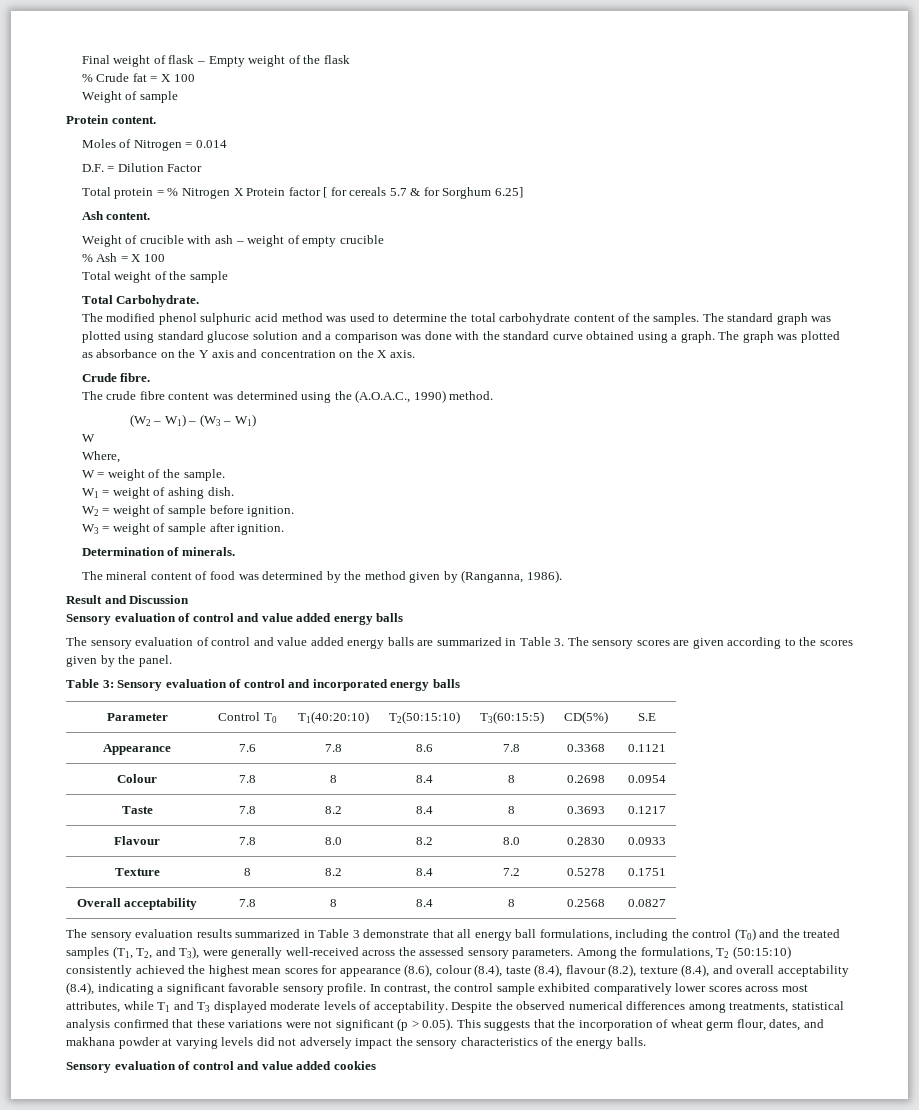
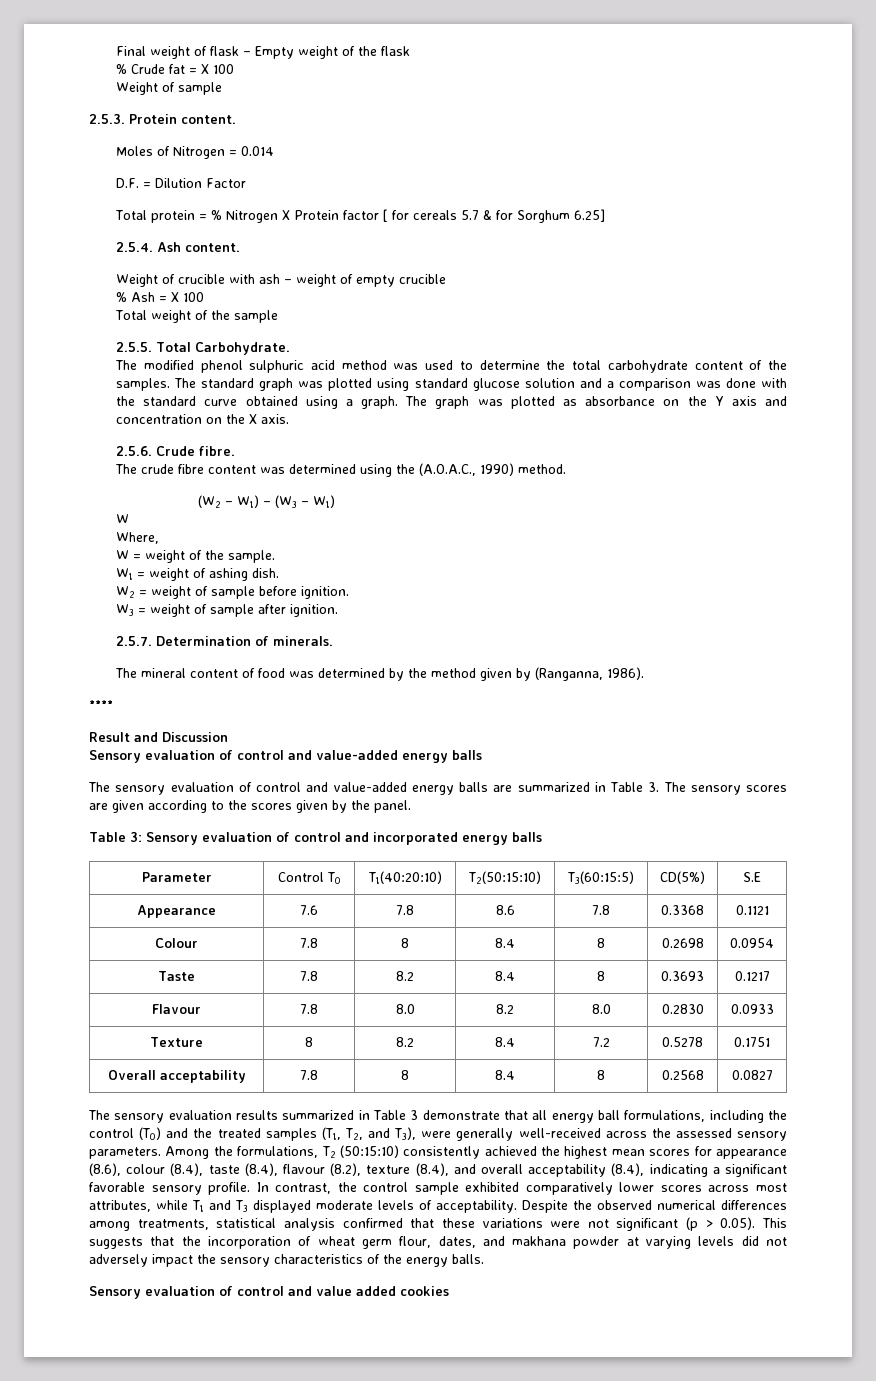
- Protein content.
+ 2.5.3. Protein content.
- Ash content.
+ 2.5.4. Ash content.
- Total Carbohydrate.
+ 2.5.5. Total Carbohydrate.
- Crude fibre.
+ 2.5.6. Crude fibre.
- Determination of minerals.
+ 2.5.7. Determination of minerals.
+ ****
- Sensory evaluation of control and value added energy balls
+ Sensory evaluation of control and value-added energy balls
- The sensory evaluation of control and value added energy balls are summarized in Table 3. The sensory scores are given according to the scores given by the panel.
+ The sensory evaluation of control and value-added energy balls are summarized in Table 3. The sensory scores are given according to the scores given by the panel.

